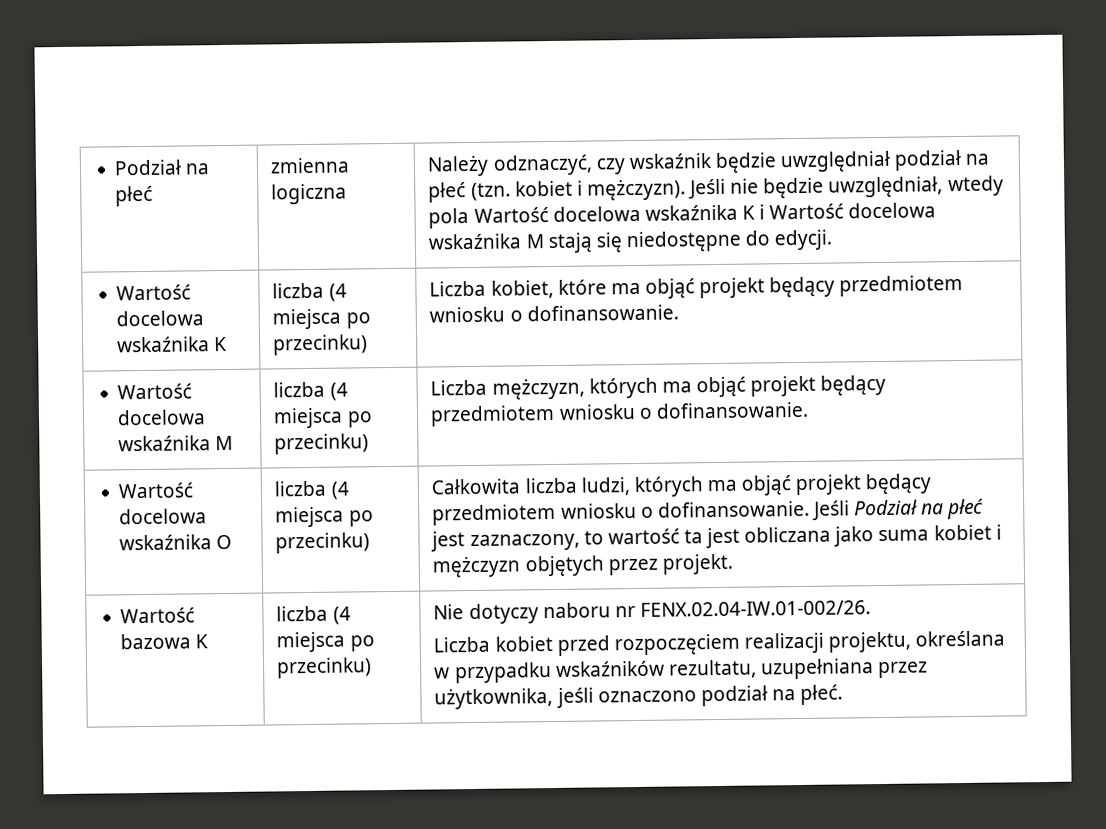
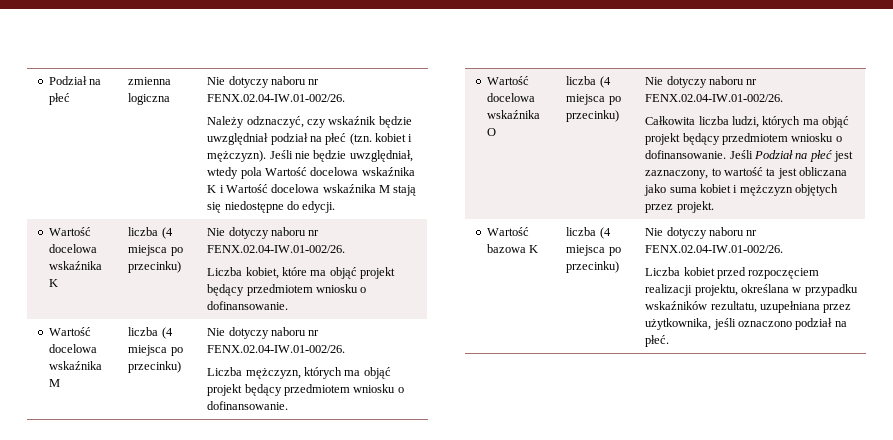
- zmienna logiczna
+ zmienna logiczna | Nie dotyczy naboru nr FENX.02.04-IW.01-002/26.
- Wartość docelowa wskaźnika K | liczba (4 miejsca po przecinku) | Liczba kobiet, które ma objąć projekt będący przedmiotem wniosku o dofinansowanie.
+ Wartość docelowa wskaźnika K | liczba (4 miejsca po przecinku) | Nie dotyczy naboru nr FENX.02.04-IW.01-002/26.
+ Liczba kobiet, które ma objąć projekt będący przedmiotem wniosku o dofinansowanie.
- Wartość docelowa wskaźnika M | liczba (4 miejsca po przecinku) | Liczba mężczyzn, których ma objąć projekt będący przedmiotem wniosku o dofinansowanie.
+ Wartość docelowa wskaźnika M | liczba (4 miejsca po przecinku) | Nie dotyczy naboru nr FENX.02.04-IW.01-002/26.
+ Liczba mężczyzn, których ma objąć projekt będący przedmiotem wniosku o dofinansowanie.
- Wartość docelowa wskaźnika O | liczba (4 miejsca po przecinku)
+ Wartość docelowa wskaźnika O | liczba (4 miejsca po przecinku) | Nie dotyczy naboru nr FENX.02.04-IW.01-002/26.

